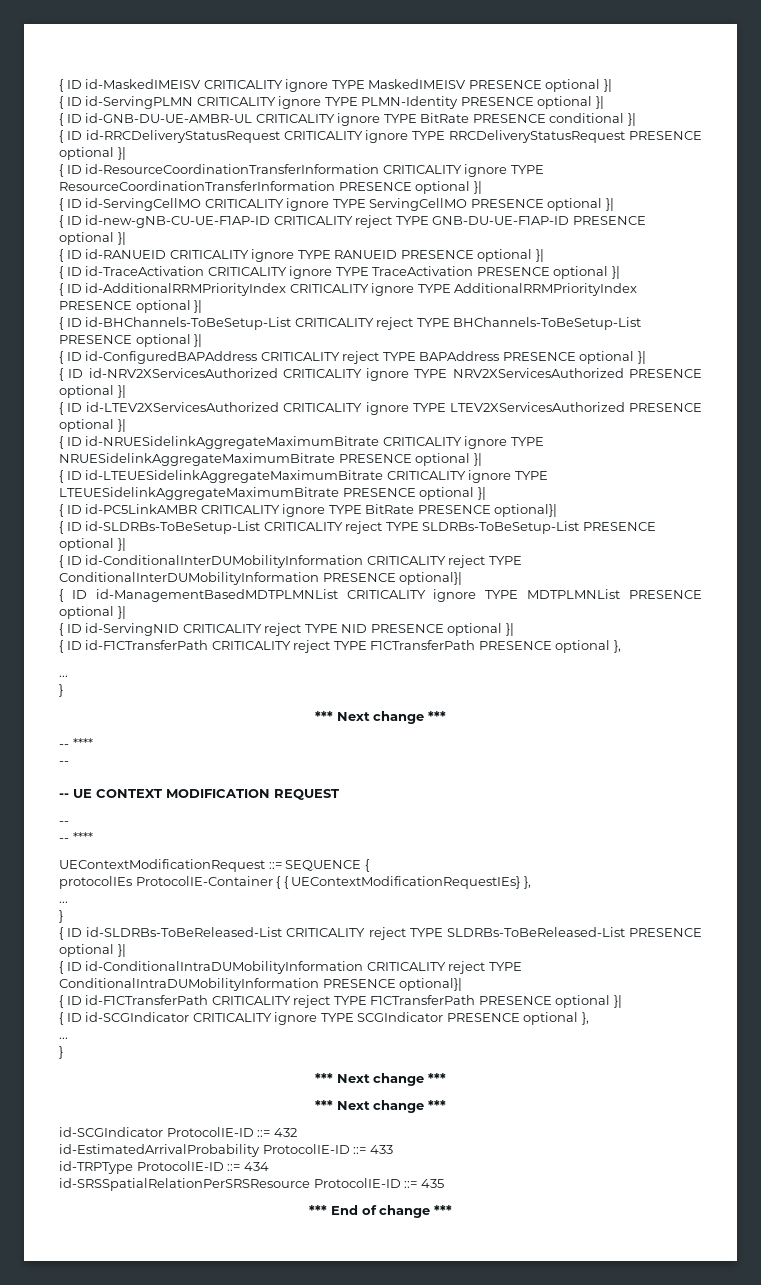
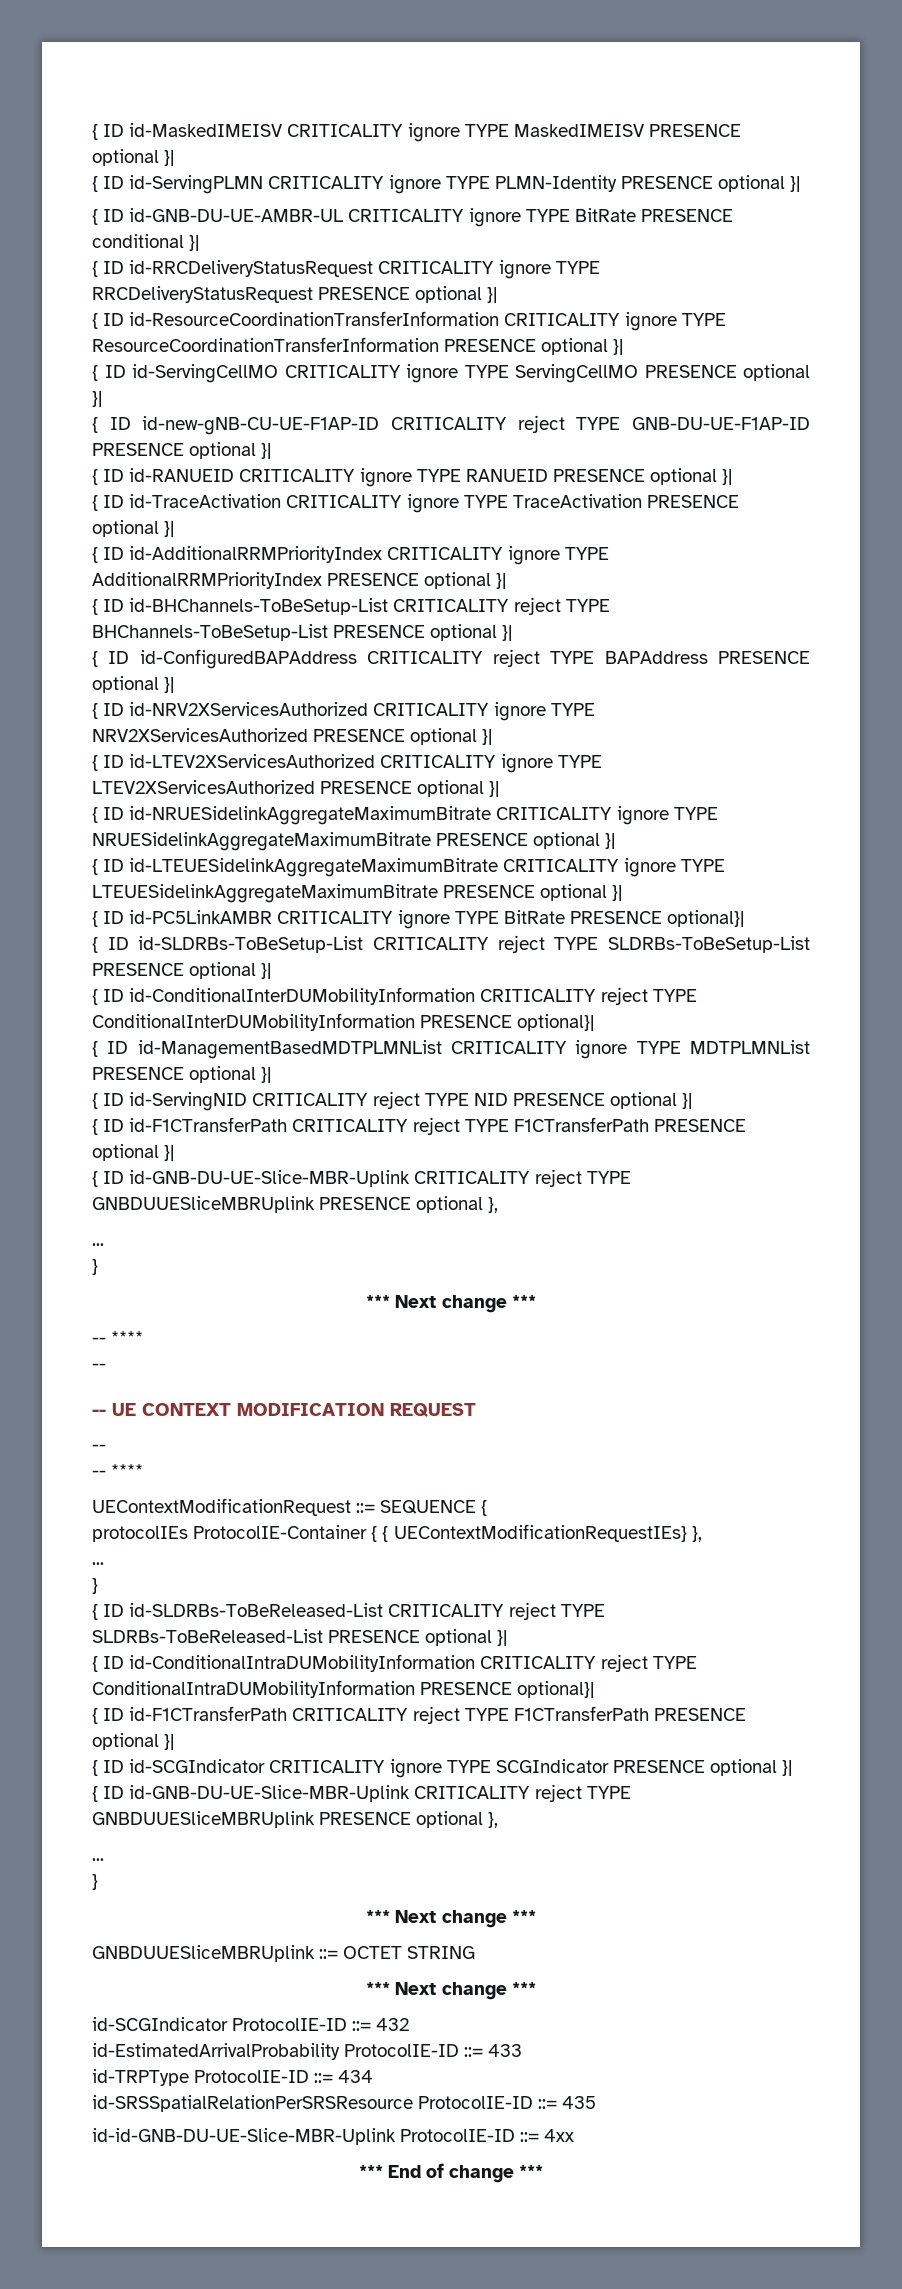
  { ID id-ServingNID CRITICALITY reject TYPE NID PRESENCE optional }|
- { ID id-F1CTransferPath CRITICALITY reject TYPE F1CTransferPath PRESENCE optional },
+ { ID id-F1CTransferPath CRITICALITY reject TYPE F1CTransferPath PRESENCE optional }|
+ { ID id-GNB-DU-UE-Slice-MBR-Uplink CRITICALITY reject TYPE GNBDUUESliceMBRUplink PRESENCE optional },
- { ID id-SCGIndicator CRITICALITY ignore TYPE SCGIndicator PRESENCE optional },
+ { ID id-SCGIndicator CRITICALITY ignore TYPE SCGIndicator PRESENCE optional }|
+ { ID id-GNB-DU-UE-Slice-MBR-Uplink CRITICALITY reject TYPE GNBDUUESliceMBRUplink PRESENCE optional },
  ...
  }
  *** Next change ***
+ GNBDUUESliceMBRUplink ::= OCTET STRING
+ id-id-GNB-DU-UE-Slice-MBR-Uplink ProtocolIE-ID ::= 4xx

